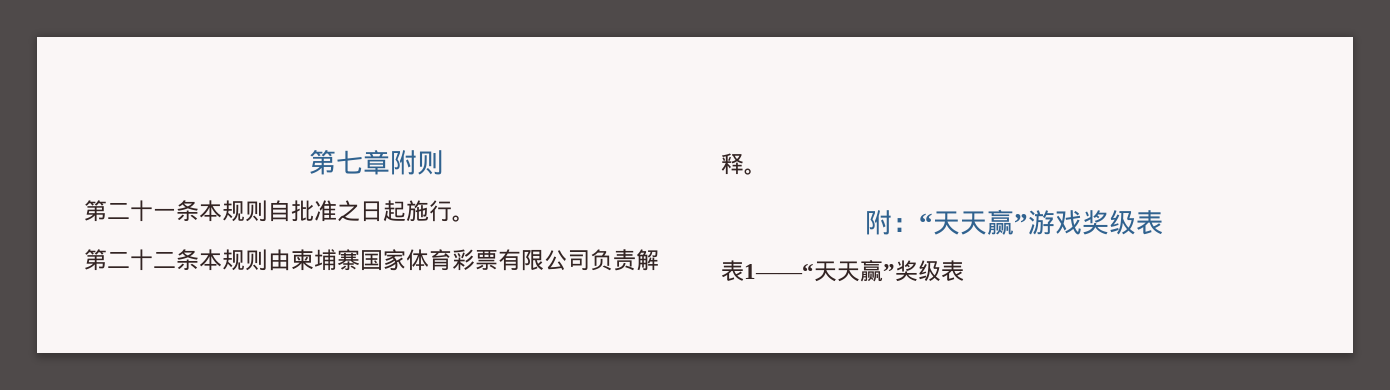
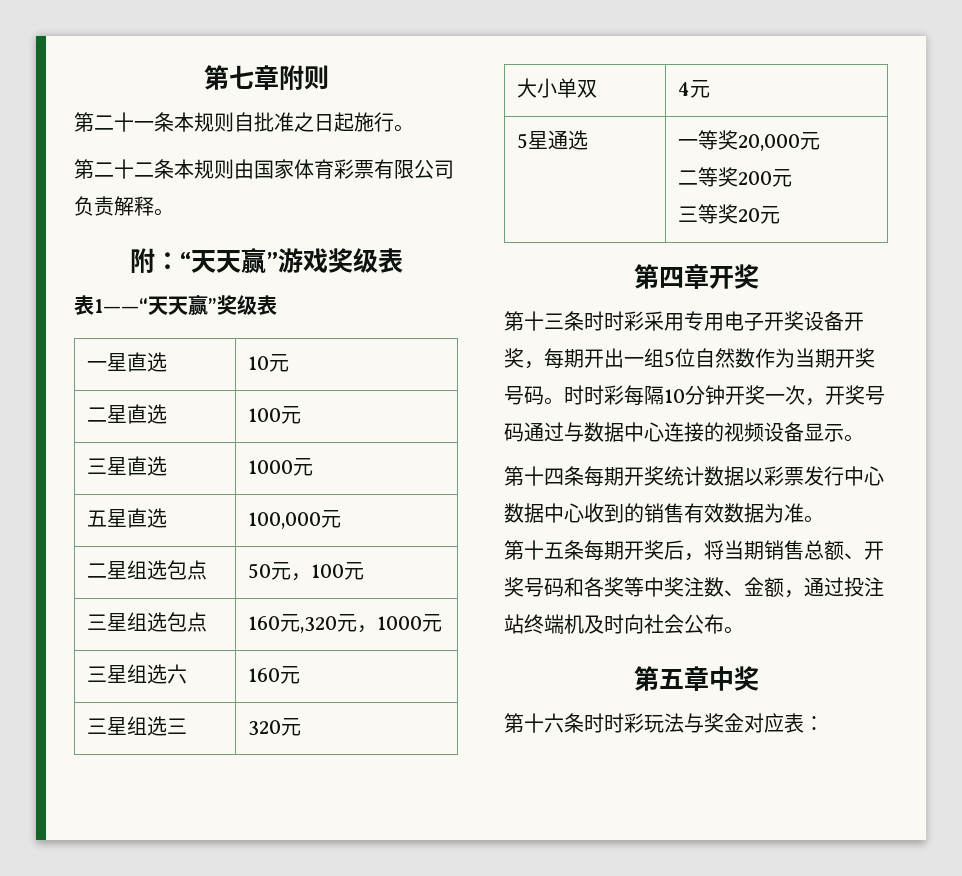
- 第二十二条本规则由柬埔寨国家体育彩票有限公司负责解释。
+ 第二十二条本规则由国家体育彩票有限公司负责解释。
+ 一星直选 | 10元
+ 二星直选 | 100元
+ 三星直选 | 1000元
+ 五星直选 | 100,000元
+ 二星组选包点 | 50元，100元
+ 三星组选包点 | 160元,320元，1000元
+ 三星组选六 | 160元
+ 三星组选三 | 320元
+ 大小单双 | 4元
+ 5星通选 | 一等奖20,000元
+ 二等奖200元
+ 三等奖20元
+ 第四章开奖
+ 第十三条时时彩采用专用电子开奖设备开奖，每期开出一组5位自然数作为当期开奖号码。时时彩每隔10分钟开奖一次，开奖号码通过与数据中心连接的视频设备显示。
+ 第十四条每期开奖统计数据以彩票发行中心数据中心收到的销售有效数据为准。
+ 第十五条每期开奖后，将当期销售总额、开奖号码和各奖等中奖注数、金额，通过投注站终端机及时向社会公布。
+ 第五章中奖
+ 第十六条时时彩玩法与奖金对应表：

